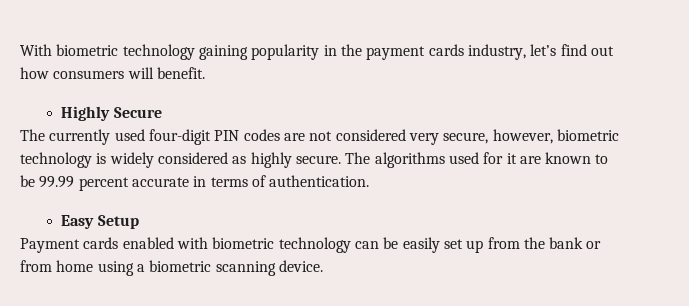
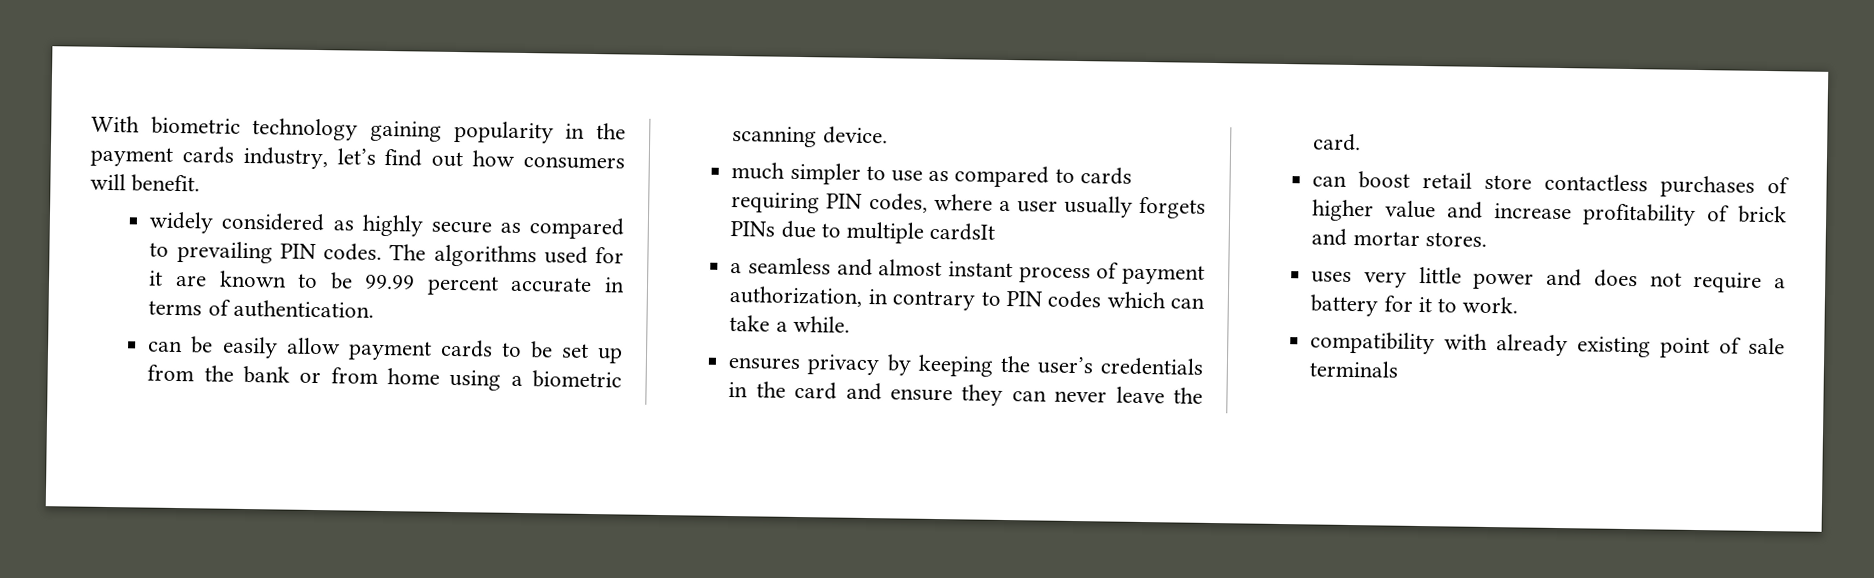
- Highly Secure
- The currently used four-digit PIN codes are not considered very secure, however, biometric technology is widely considered as highly secure.
+ widely considered as highly secure as compared to prevailing PIN codes.
- Easy Setup
- Payment cards enabled with biometric technology can be easily set up from the bank or from home using a biometric scanning device.
+ can be easily allow payment cards to be set up from the bank or from home using a biometric scanning device.
+ much simpler to use as compared to cards requiring PIN codes, where a user usually forgets PINs due to multiple cardsIt
+ a seamless and almost instant process of payment authorization, in contrary to PIN codes which can take a while.
+ ensures privacy by keeping the user’s credentials in the card and ensure they can never leave the card.
+ can boost retail store contactless purchases of higher value and increase profitability of brick and mortar stores.
+ uses very little power and does not require a battery for it to work.
+ compatibility with already existing point of sale terminals

